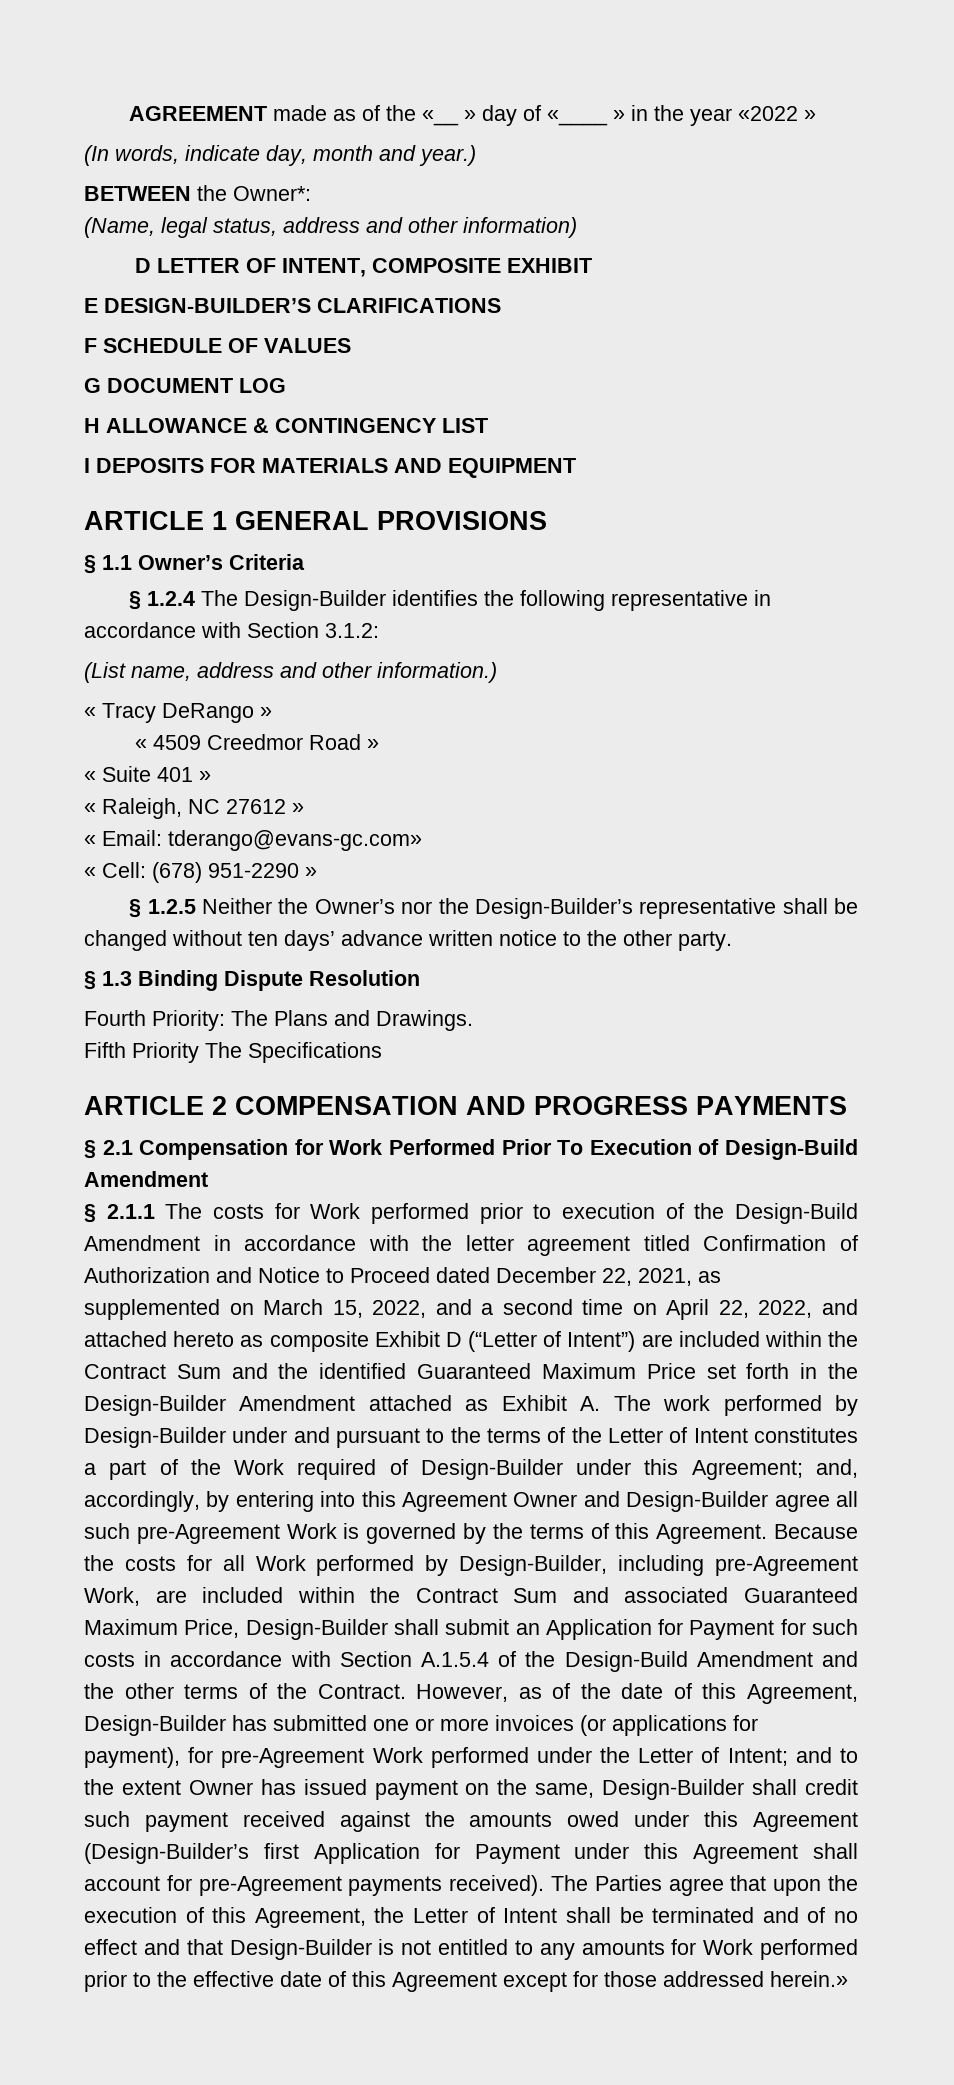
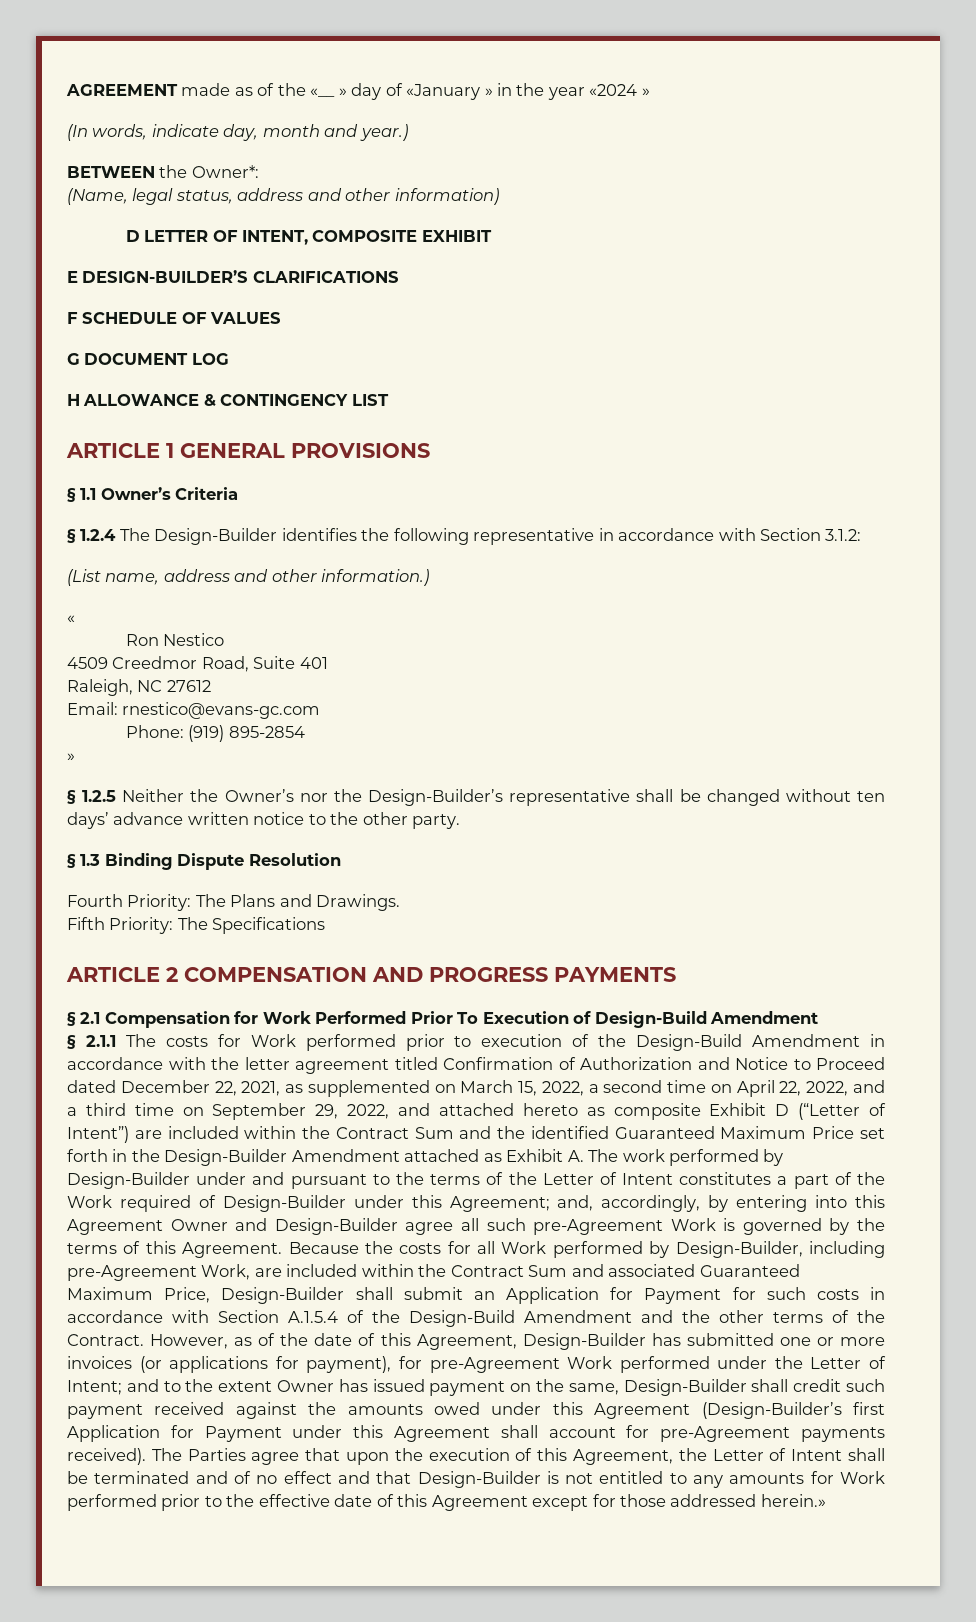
- AGREEMENT made as of the «__ » day of «____ » in the year «2022 »
+ AGREEMENT made as of the «__ » day of «January » in the year «2024 »
- I DEPOSITS FOR MATERIALS AND EQUIPMENT
- « Tracy DeRango »
- « 4509 Creedmor Road »
- « Suite 401 »
- « Raleigh, NC 27612 »
- « Email: tderango@evans-gc.com»
- « Cell: (678) 951-2290 »
+ «
+ Ron Nestico
+ 4509 Creedmor Road, Suite 401
+ Raleigh, NC 27612
+ Email: rnestico@evans-gc.com
+ Phone: (919) 895-2854
+ »
- Fifth Priority The Specifications
+ Fifth Priority: The Specifications
- § 2.1.1 The costs for Work performed prior to execution of the Design-Build Amendment in accordance with the letter agreement titled Confirmation of Authorization and Notice to Proceed dated December 22, 2021, as supplemented on March 15, 2022, and a second time on April 22, 2022, and attached hereto as composite Exhibit D (“Letter of Intent”) are included within the Contract Sum and the identified Guaranteed Maximum Price set forth in the Design-Builder Amendment attached as Exhibit A. The work performed by Design-Builder under and pursuant to the terms of the Letter of Intent constitutes a part of the Work required of Design-Builder under this Agreement;
+ § 2.1.1 The costs for Work performed prior to execution of the Design-Build Amendment in accordance with the letter agreement titled Confirmation of Authorization and Notice to Proceed dated December 22, 2021, as supplemented on March 15, 2022, a second time on April 22, 2022, and a third time on September 29, 2022, and attached hereto as composite Exhibit D (“Letter of Intent”) are included within the Contract Sum and the identified Guaranteed Maximum Price set forth in the Design-Builder Amendment attached as Exhibit A. The work performed by Design-Builder under and pursuant to the terms of the Letter of Intent constitutes a part of the Work required of Design-Builder under this Agreement;

